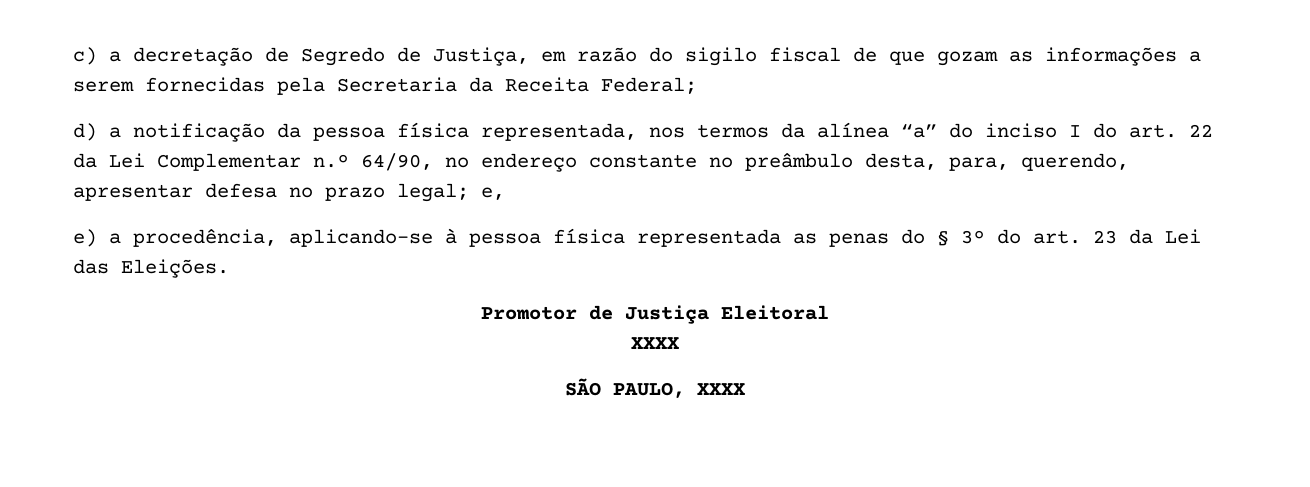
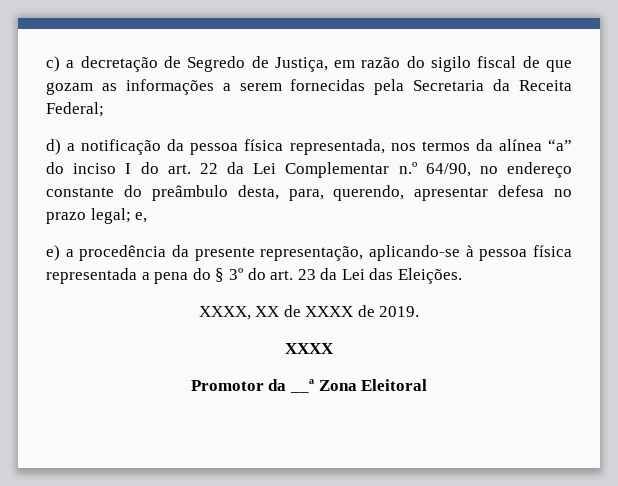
- d) a notificação da pessoa física representada, nos termos da alínea “a” do inciso I do art. 22 da Lei Complementar n.º 64/90, no endereço constante no preâmbulo desta, para, querendo, apresentar defesa no prazo legal; e,
+ d) a notificação da pessoa física representada, nos termos da alínea “a” do inciso I do art. 22 da Lei Complementar n.º 64/90, no endereço constante do preâmbulo desta, para, querendo, apresentar defesa no prazo legal; e,
- e) a procedência, aplicando-se à pessoa física representada as penas do § 3º do art. 23 da Lei das Eleições.
+ e) a procedência da presente representação, aplicando-se à pessoa física representada a pena do § 3º do art. 23 da Lei das Eleições.
- Promotor de Justiça Eleitoral
+ XXXX, XX de XXXX de 2019.
  XXXX
- SÃO PAULO, XXXX
+ Promotor da __ª Zona Eleitoral

